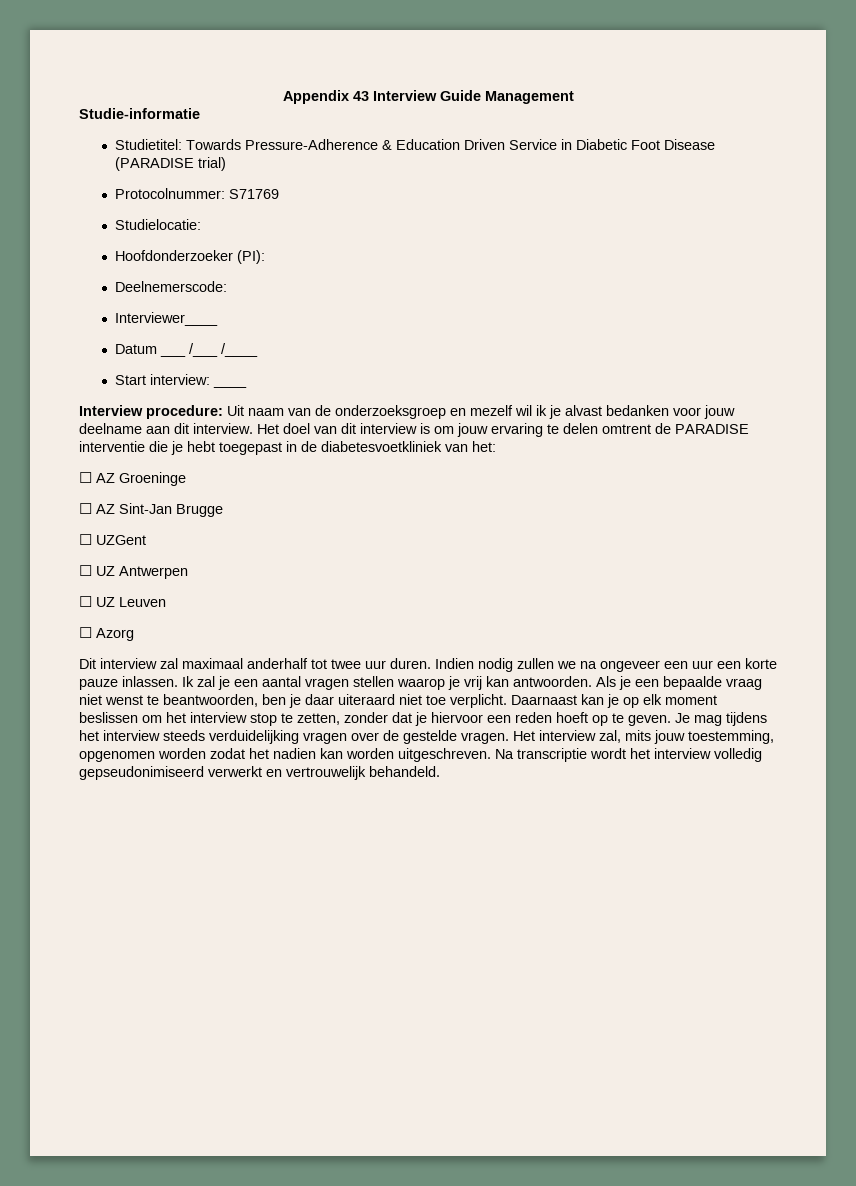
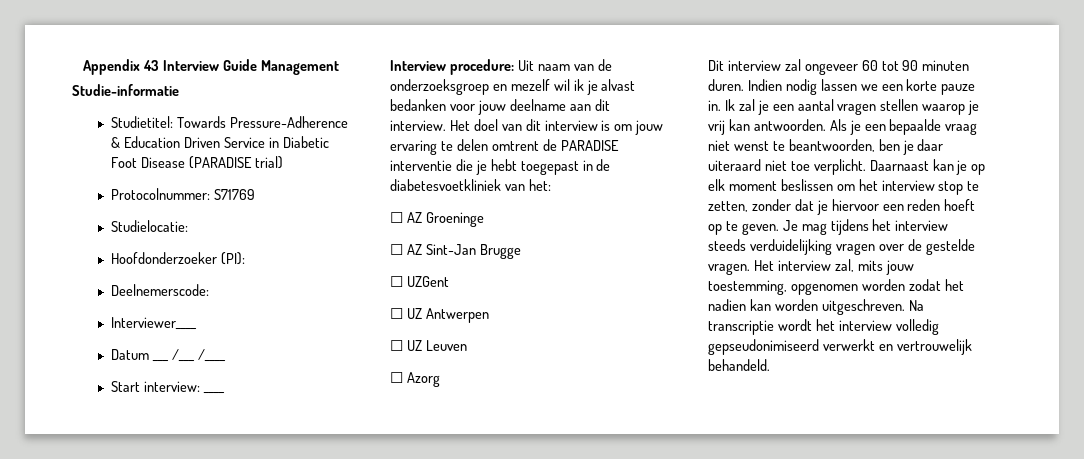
- Dit interview zal maximaal anderhalf tot twee uur duren. Indien nodig zullen we na ongeveer een uur een korte pauze inlassen.
+ Dit interview zal ongeveer 60 tot 90 minuten duren. Indien nodig lassen we een korte pauze in.

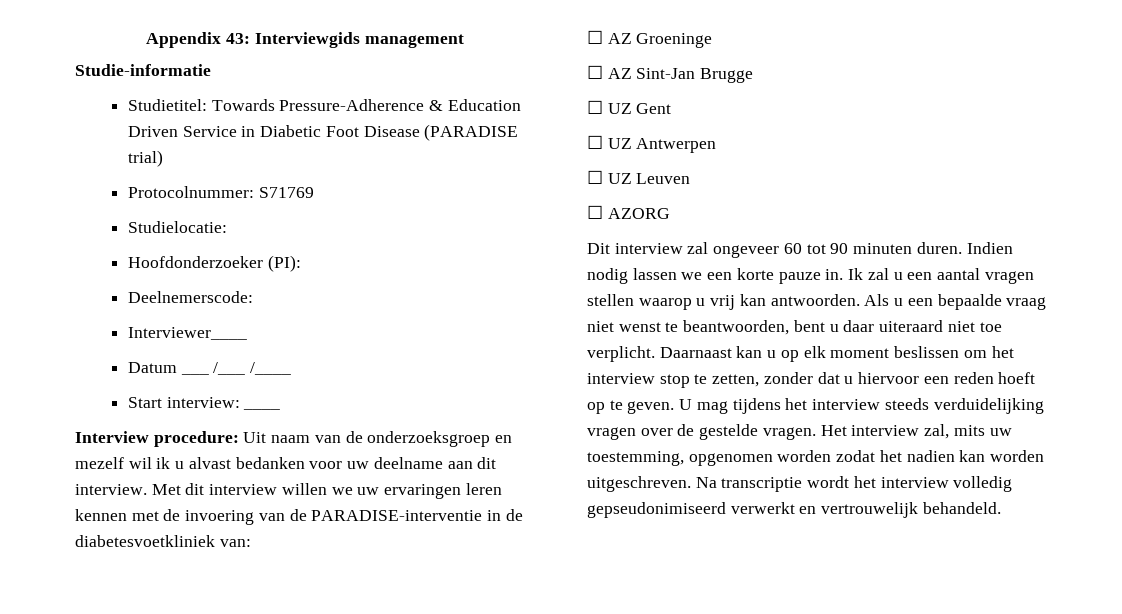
- Appendix 43 Interview Guide Management
+ Appendix 43: Interviewgids management
- Interview procedure: Uit naam van de onderzoeksgroep en mezelf wil ik je alvast bedanken voor jouw deelname aan dit interview.
+ Interview procedure: Uit naam van de onderzoeksgroep en mezelf wil ik u alvast bedanken voor uw deelname aan dit interview.
- Het doel van dit interview is om jouw ervaring te delen omtrent de PARADISE interventie die je hebt toegepast in de diabetesvoetkliniek van het:
+ Met dit interview willen we uw ervaringen leren kennen met de invoering van de PARADISE-interventie in de diabetesvoetkliniek van:
- ☐ UZGent
+ ☐ UZ Gent
- ☐ Azorg
+ ☐ AZORG
- Ik zal je een aantal vragen stellen waarop je vrij kan antwoorden.
+ Ik zal u een aantal vragen stellen waarop u vrij kan antwoorden.
- Als je een bepaalde vraag niet wenst te beantwoorden, ben je daar uiteraard niet toe verplicht.
+ Als u een bepaalde vraag niet wenst te beantwoorden, bent u daar uiteraard niet toe verplicht.
- Daarnaast kan je op elk moment beslissen om het interview stop te zetten, zonder dat je hiervoor een reden hoeft op te geven.
+ Daarnaast kan u op elk moment beslissen om het interview stop te zetten, zonder dat u hiervoor een reden hoeft op te geven.
- Je mag tijdens het interview steeds verduidelijking vragen over de gestelde vragen.
+ U mag tijdens het interview steeds verduidelijking vragen over de gestelde vragen.
- Het interview zal, mits jouw toestemming, opgenomen worden zodat het nadien kan worden uitgeschreven.
+ Het interview zal, mits uw toestemming, opgenomen worden zodat het nadien kan worden uitgeschreven.

